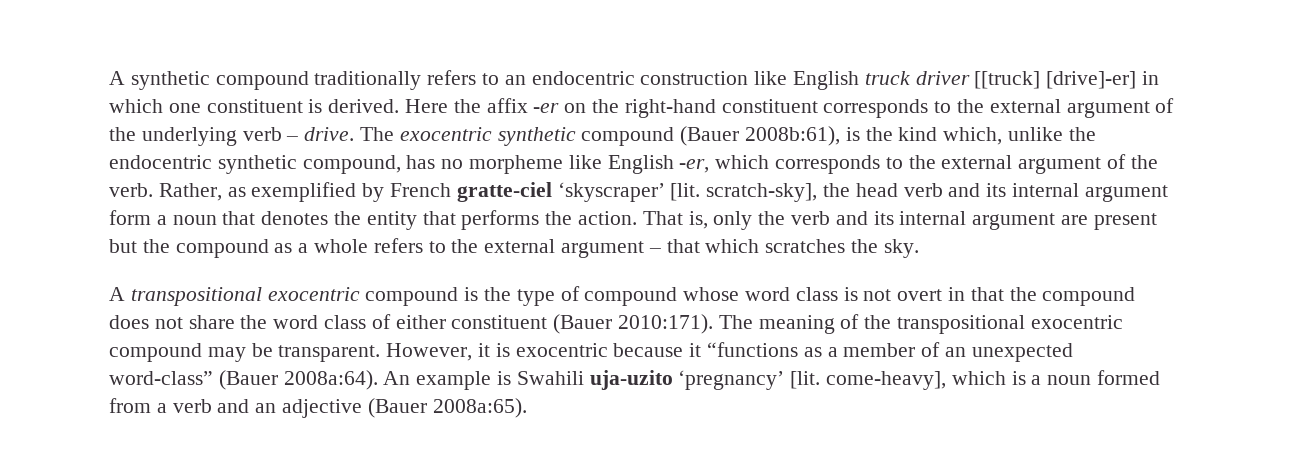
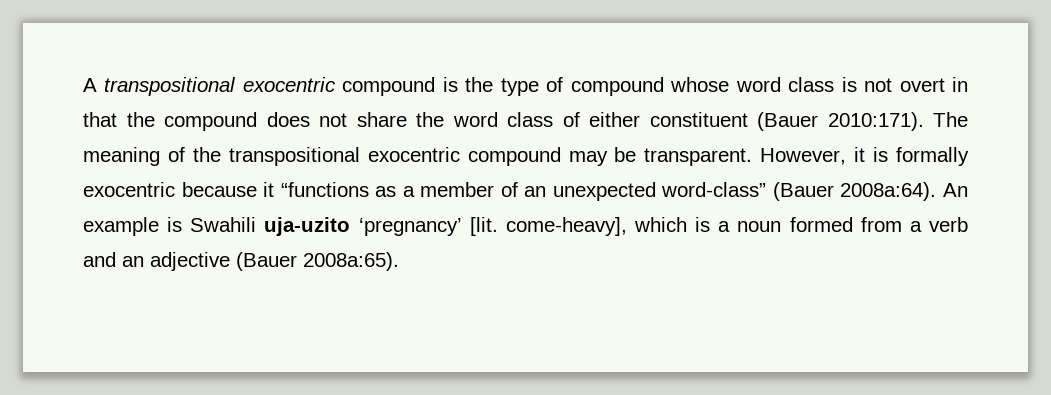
- A synthetic compound traditionally refers to an endocentric construction like English truck driver [[truck] [drive]-er] in which one constituent is derived. Here the affix -er on the right-hand constituent corresponds to the external argument of the underlying verb – drive. The exocentric synthetic compound (Bauer 2008b:61), is the kind which, unlike the endocentric synthetic compound, has no morpheme like English -er, which corresponds to the external argument of the verb. Rather, as exemplified by French gratte-ciel ‘skyscraper’ [lit. scratch-sky], the head verb and its internal argument form a noun that denotes the entity that performs the action. That is, only the verb and its internal argument are present but the compound as a whole refers to the external argument – that which scratches the sky.
- However, it is exocentric because it “functions as a member of an unexpected word-class” (Bauer 2008a:64).
+ However, it is formally exocentric because it “functions as a member of an unexpected word-class” (Bauer 2008a:64).

